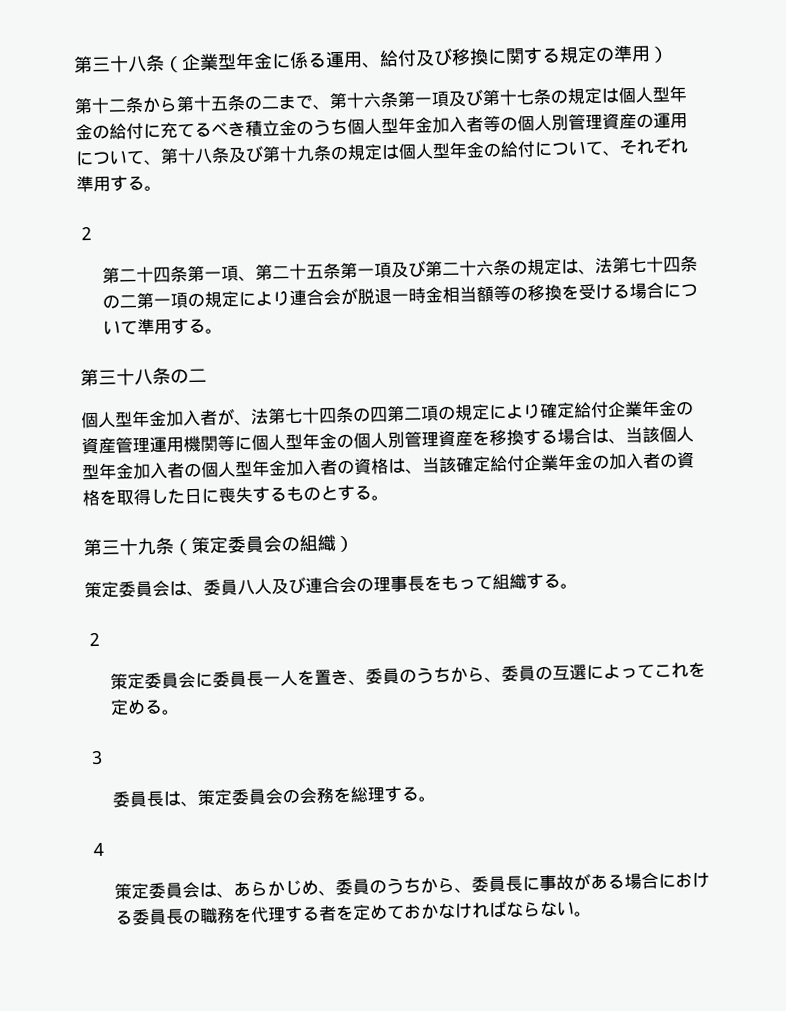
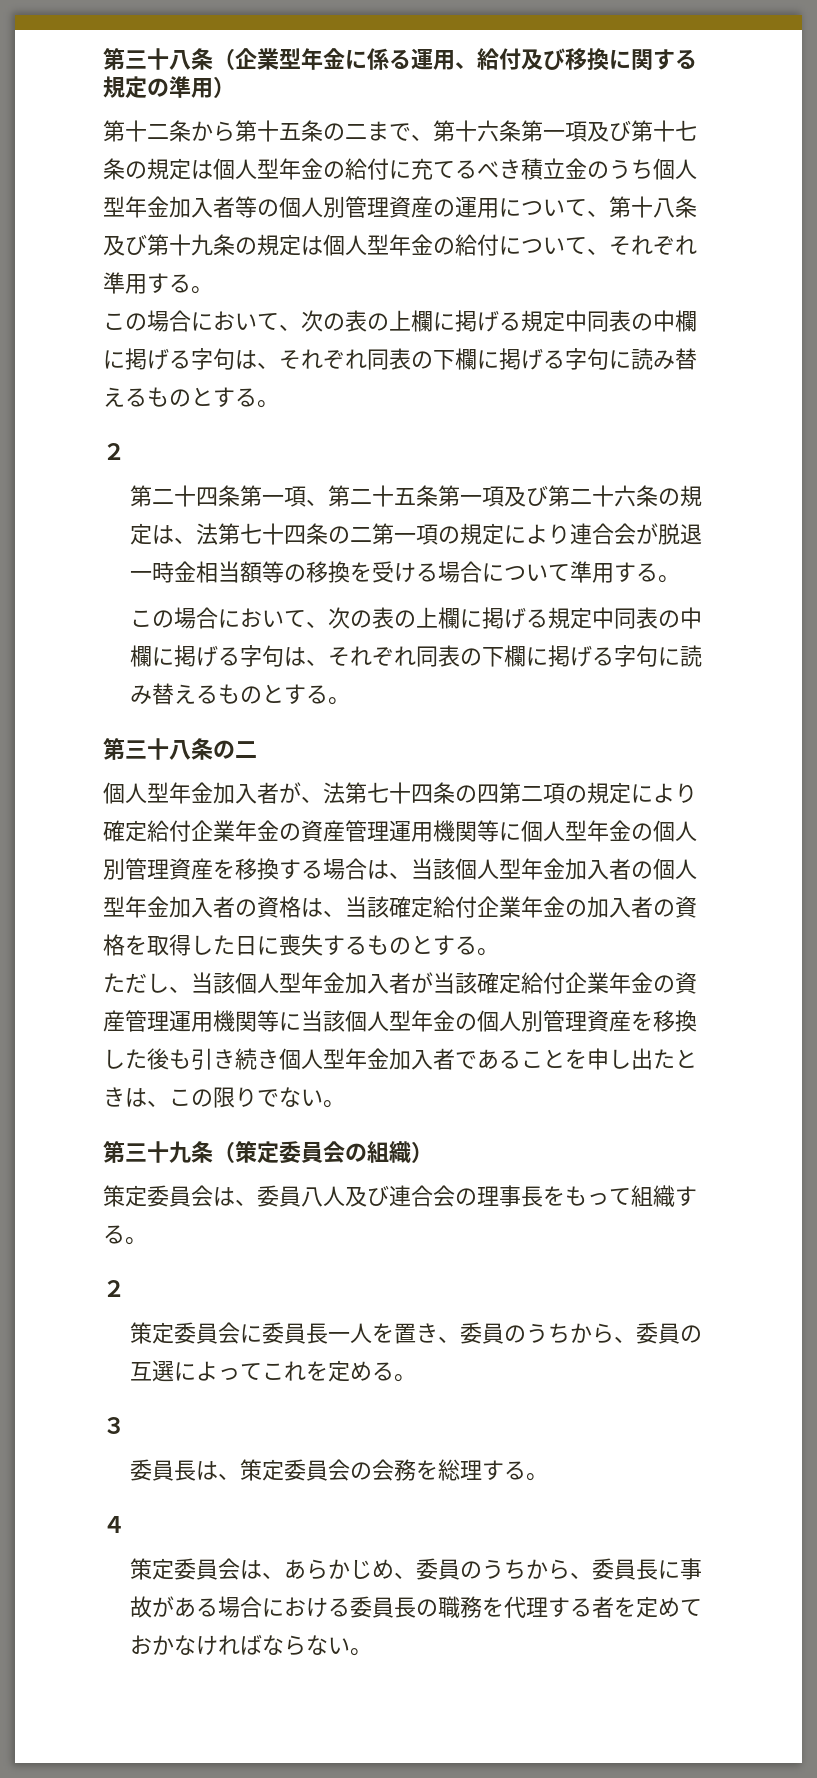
  第十二条から第十五条の二まで、第十六条第一項及び第十七条の規定は個人型年金の給付に充てるべき積立金のうち個人型年金加入者等の個人別管理資産の運用について、第十八条及び第十九条の規定は個人型年金の給付について、それぞれ準用する。
+ この場合において、次の表の上欄に掲げる規定中同表の中欄に掲げる字句は、それぞれ同表の下欄に掲げる字句に読み替えるものとする。
  第二十四条第一項、第二十五条第一項及び第二十六条の規定は、法第七十四条の二第一項の規定により連合会が脱退一時金相当額等の移換を受ける場合について準用する。
+ この場合において、次の表の上欄に掲げる規定中同表の中欄に掲げる字句は、それぞれ同表の下欄に掲げる字句に読み替えるものとする。
+ ただし、当該個人型年金加入者が当該確定給付企業年金の資産管理運用機関等に当該個人型年金の個人別管理資産を移換した後も引き続き個人型年金加入者であることを申し出たときは、この限りでない。

